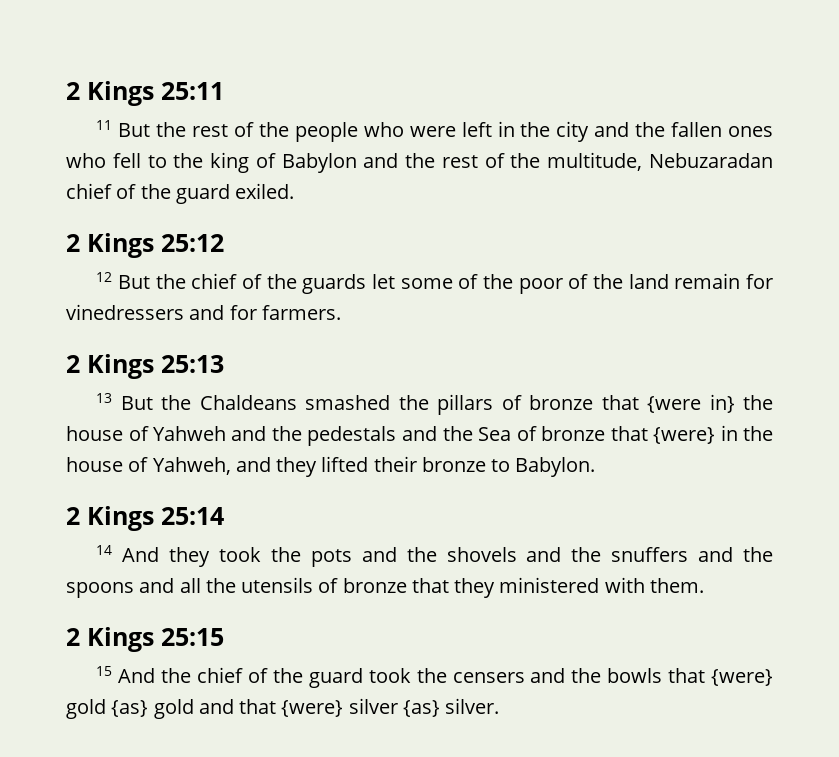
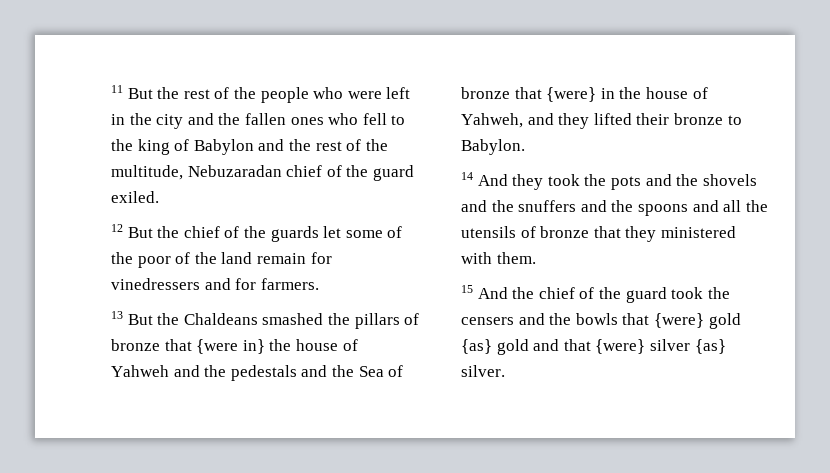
- 2 Kings 25:11
- 2 Kings 25:12
- 2 Kings 25:13
- 2 Kings 25:14
- 2 Kings 25:15

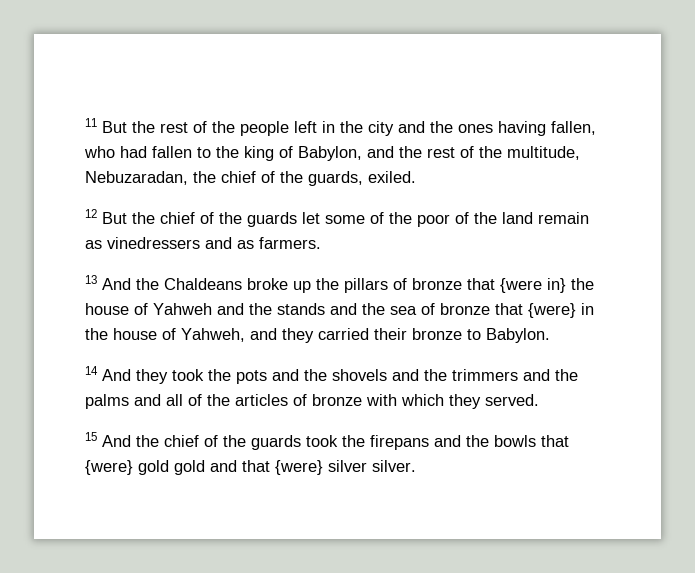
- 11 But the rest of the people who were left in the city and the fallen ones who fell to the king of Babylon and the rest of the multitude, Nebuzaradan chief of the guard exiled.
+ 11 But the rest of the people left in the city and the ones having fallen, who had fallen to the king of Babylon, and the rest of the multitude, Nebuzaradan, the chief of the guards, exiled.
- 12 But the chief of the guards let some of the poor of the land remain for vinedressers and for farmers.
+ 12 But the chief of the guards let some of the poor of the land remain as vinedressers and as farmers.
- 13 But the Chaldeans smashed the pillars of bronze that {were in} the house of Yahweh and the pedestals and the Sea of bronze that {were} in the house of Yahweh, and they lifted their bronze to Babylon.
+ 13 And the Chaldeans broke up the pillars of bronze that {were in} the house of Yahweh and the stands and the sea of bronze that {were} in the house of Yahweh, and they carried their bronze to Babylon.
- 14 And they took the pots and the shovels and the snuffers and the spoons and all the utensils of bronze that they ministered with them.
+ 14 And they took the pots and the shovels and the trimmers and the palms and all of the articles of bronze with which they served.
- 15 And the chief of the guard took the censers and the bowls that {were} gold {as} gold and that {were} silver {as} silver.
+ 15 And the chief of the guards took the firepans and the bowls that {were} gold gold and that {were} silver silver.

